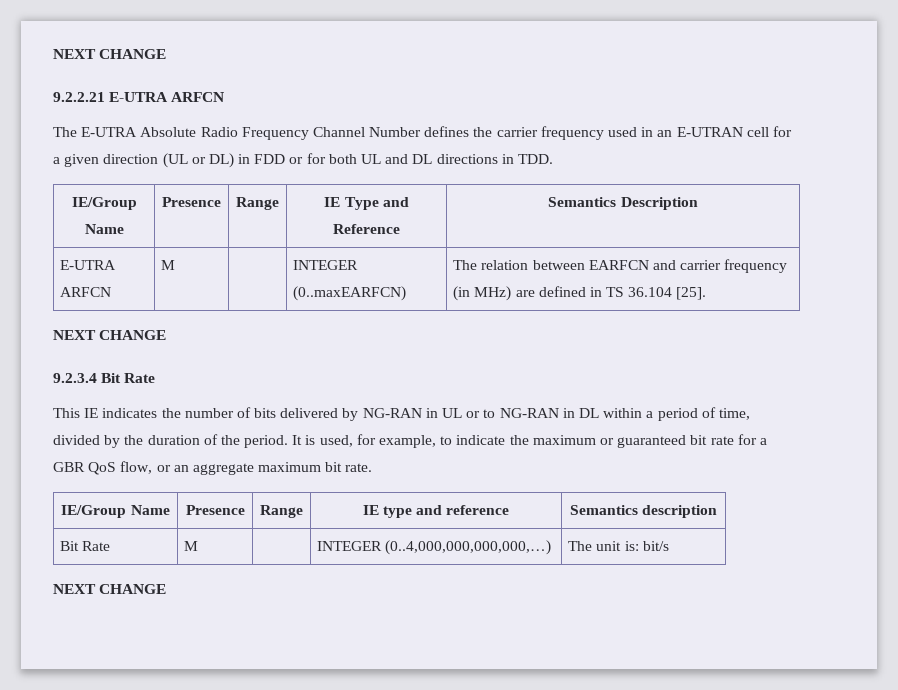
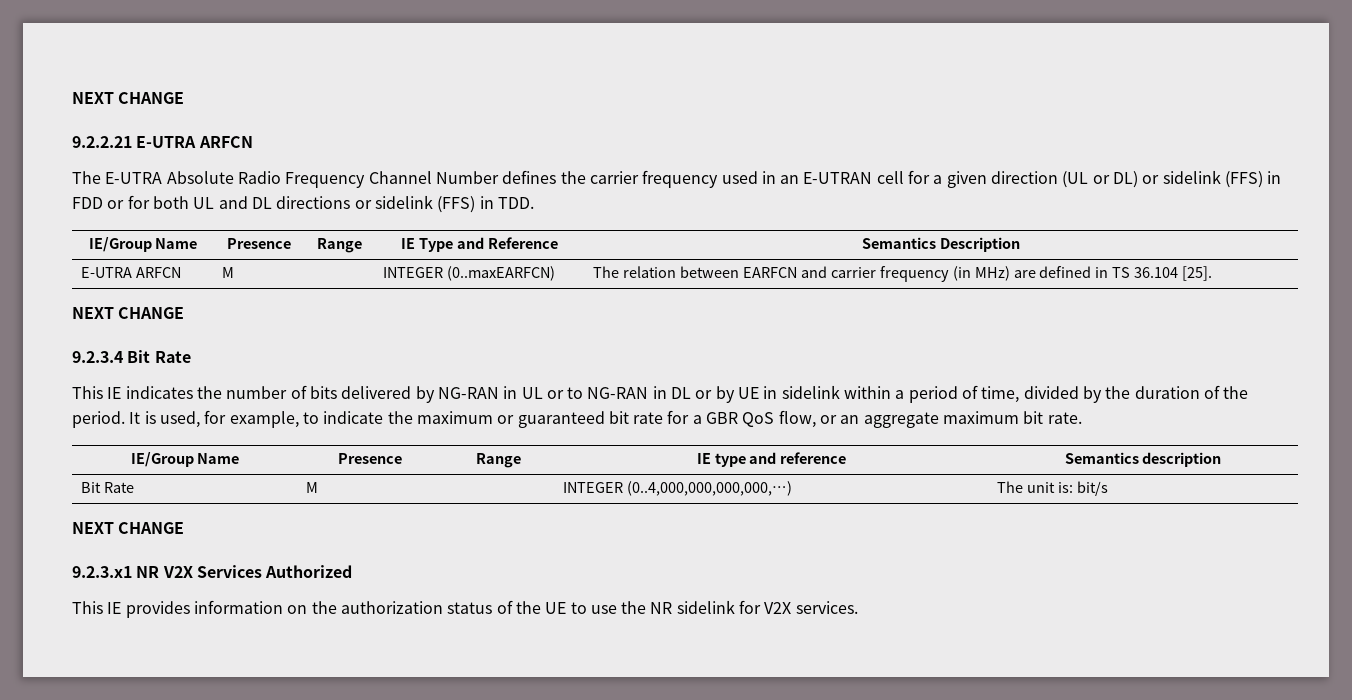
- The E-UTRA Absolute Radio Frequency Channel Number defines the carrier frequency used in an E-UTRAN cell for a given direction (UL or DL) in FDD or for both UL and DL directions in TDD.
+ The E-UTRA Absolute Radio Frequency Channel Number defines the carrier frequency used in an E-UTRAN cell for a given direction (UL or DL) or sidelink (FFS) in FDD or for both UL and DL directions or sidelink (FFS) in TDD.
- This IE indicates the number of bits delivered by NG-RAN in UL or to NG-RAN in DL within a period of time, divided by the duration of the period.
+ This IE indicates the number of bits delivered by NG-RAN in UL or to NG-RAN in DL or by UE in sidelink within a period of time, divided by the duration of the period.
+ 9.2.3.x1 NR V2X Services Authorized
+ This IE provides information on the authorization status of the UE to use the NR sidelink for V2X services.

